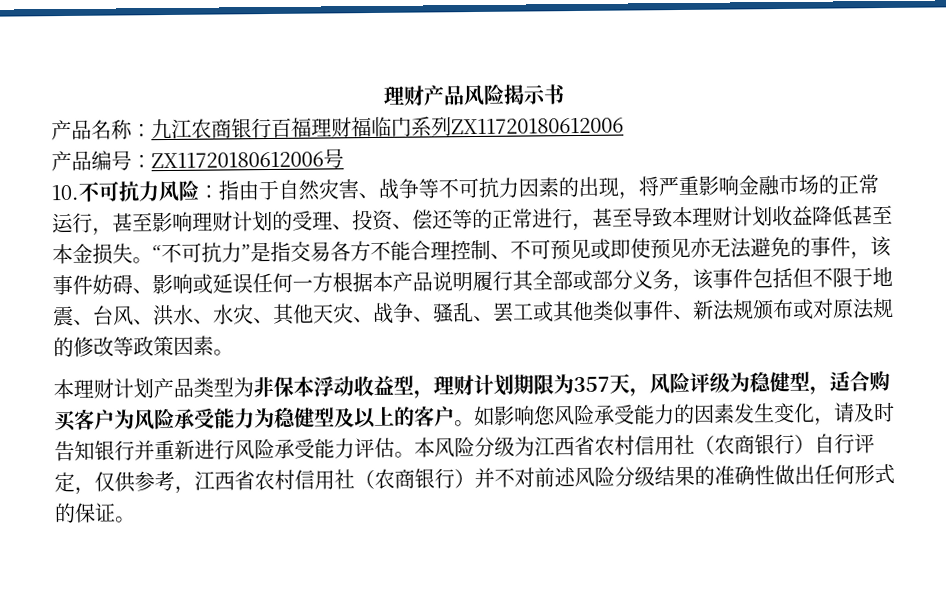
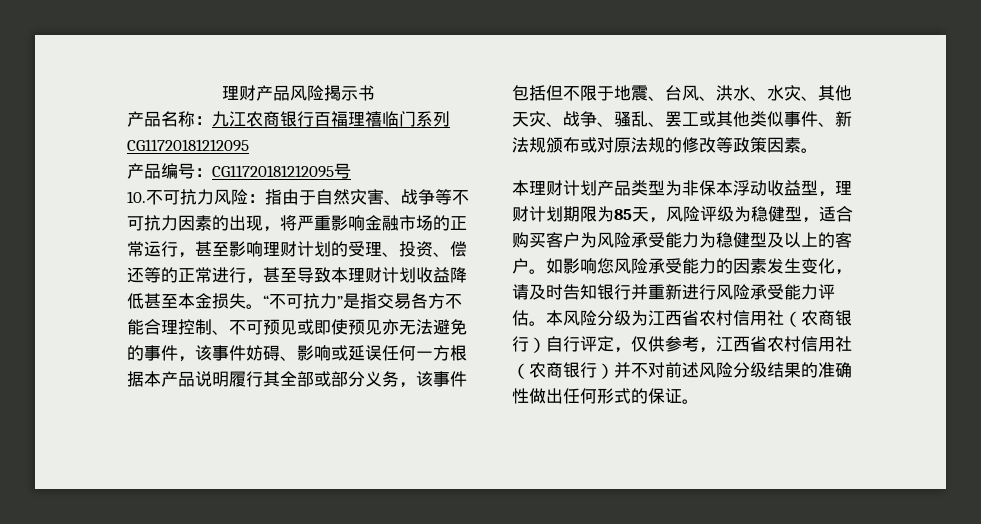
- 产品名称：九江农商银行百福理财福临门系列ZX11720180612006
+ 产品名称：九江农商银行百福理禧临门系列CG11720181212095
- 产品编号：ZX11720180612006号
+ 产品编号：CG11720181212095号
- 本理财计划产品类型为非保本浮动收益型，理财计划期限为357天，风险评级为稳健型，适合购买客户为风险承受能力为稳健型及以上的客户。
+ 本理财计划产品类型为非保本浮动收益型，理财计划期限为85天，风险评级为稳健型，适合购买客户为风险承受能力为稳健型及以上的客户。

